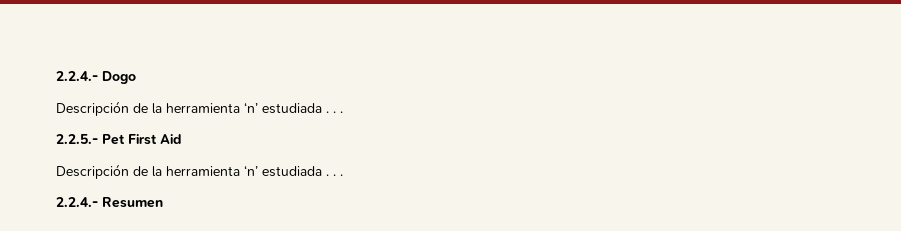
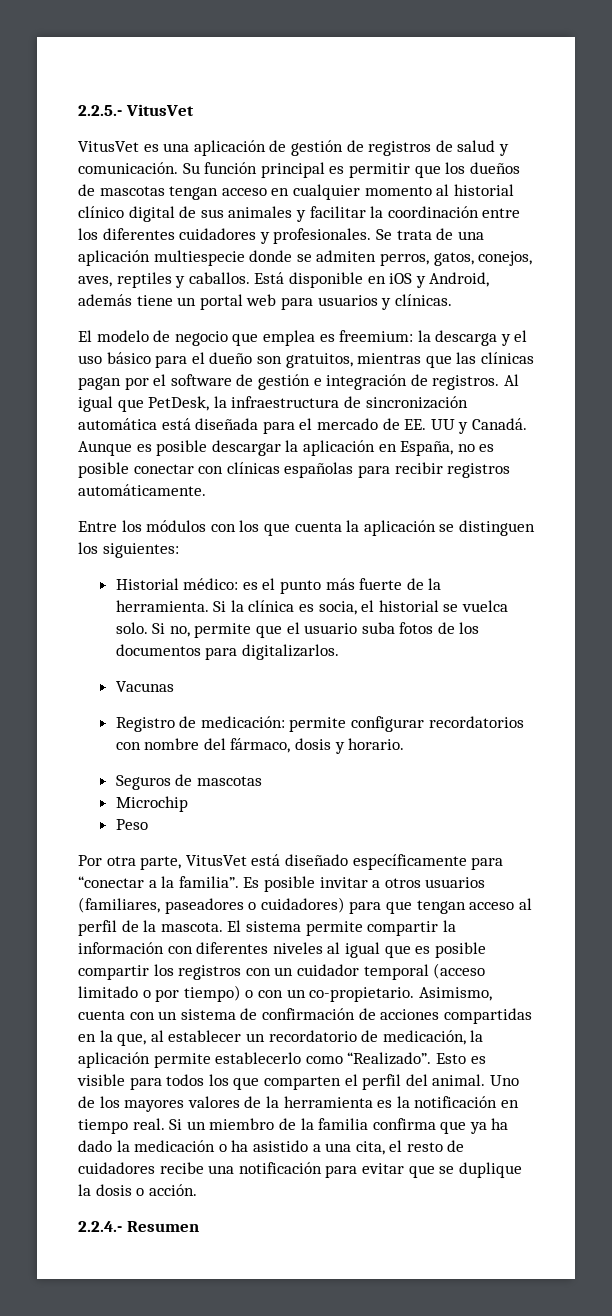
- 2.2.4.- Dogo
- Descripción de la herramienta ‘n’ estudiada . . .
- 2.2.5.- Pet First Aid
- Descripción de la herramienta ‘n’ estudiada . . .
+ 2.2.5.- VitusVet
+ VitusVet es una aplicación de gestión de registros de salud y comunicación. Su función principal es permitir que los dueños de mascotas tengan acceso en cualquier momento al historial clínico digital de sus animales y facilitar la coordinación entre los diferentes cuidadores y profesionales. Se trata de una aplicación multiespecie donde se admiten perros, gatos, conejos, aves, reptiles y caballos. Está disponible en iOS y Android, además tiene un portal web para usuarios y clínicas.
+ El modelo de negocio que emplea es freemium: la descarga y el uso básico para el dueño son gratuitos, mientras que las clínicas pagan por el software de gestión e integración de registros. Al igual que PetDesk, la infraestructura de sincronización automática está diseñada para el mercado de EE. UU y Canadá. Aunque es posible descargar la aplicación en España, no es posible conectar con clínicas españolas para recibir registros automáticamente.
+ Entre los módulos con los que cuenta la aplicación se distinguen los siguientes:
+ Historial médico: es el punto más fuerte de la herramienta. Si la clínica es socia, el historial se vuelca solo. Si no, permite que el usuario suba fotos de los documentos para digitalizarlos.
+ Vacunas
+ Registro de medicación: permite configurar recordatorios con nombre del fármaco, dosis y horario.
+ Seguros de mascotas
+ Microchip
+ Peso
+ Por otra parte, VitusVet está diseñado específicamente para “conectar a la familia”. Es posible invitar a otros usuarios (familiares, paseadores o cuidadores) para que tengan acceso al perfil de la mascota. El sistema permite compartir la información con diferentes niveles al igual que es posible compartir los registros con un cuidador temporal (acceso limitado o por tiempo) o con un co-propietario. Asimismo, cuenta con un sistema de confirmación de acciones compartidas en la que, al establecer un recordatorio de medicación, la aplicación permite establecerlo como “Realizado”. Esto es visible para todos los que comparten el perfil del animal. Uno de los mayores valores de la herramienta es la notificación en tiempo real. Si un miembro de la familia confirma que ya ha dado la medicación o ha asistido a una cita, el resto de cuidadores recibe una notificación para evitar que se duplique la dosis o acción.

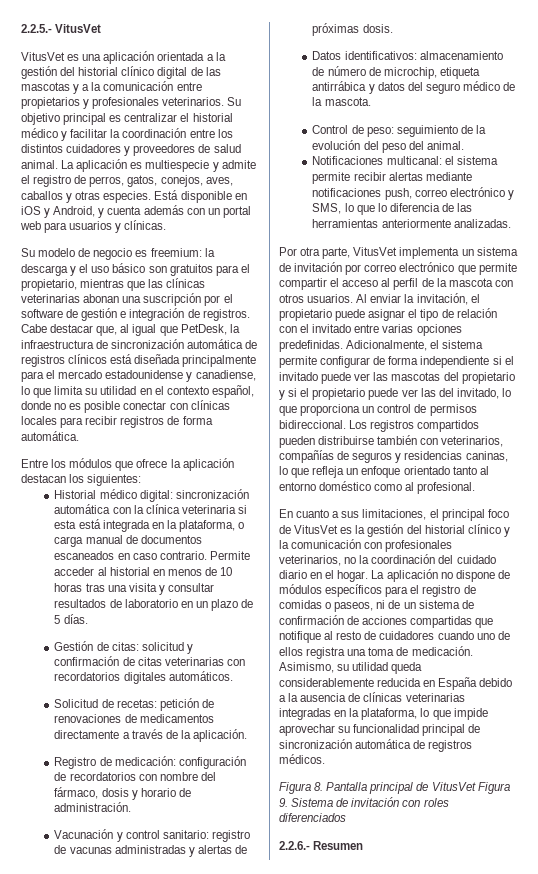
- VitusVet es una aplicación de gestión de registros de salud y comunicación. Su función principal es permitir que los dueños de mascotas tengan acceso en cualquier momento al historial clínico digital de sus animales y facilitar la coordinación entre los diferentes cuidadores y profesionales. Se trata de una aplicación multiespecie donde se admiten perros, gatos, conejos, aves, reptiles y caballos.
+ VitusVet es una aplicación orientada a la gestión del historial clínico digital de las mascotas y a la comunicación entre propietarios y profesionales veterinarios. Su objetivo principal es centralizar el historial médico y facilitar la coordinación entre los distintos cuidadores y proveedores de salud animal. La aplicación es multiespecie y admite el registro de perros, gatos, conejos, aves, caballos y otras especies.
- Está disponible en iOS y Android, además tiene un portal web para usuarios y clínicas.
+ Está disponible en iOS y Android, y cuenta además con un portal web para usuarios y clínicas.
- El modelo de negocio que emplea es freemium: la descarga y el uso básico para el dueño son gratuitos, mientras que las clínicas pagan por el software de gestión e integración de registros.
+ Su modelo de negocio es freemium: la descarga y el uso básico son gratuitos para el propietario, mientras que las clínicas veterinarias abonan una suscripción por el software de gestión e integración de registros.
- Al igual que PetDesk, la infraestructura de sincronización automática está diseñada para el mercado de EE. UU y Canadá. Aunque es posible descargar la aplicación en España, no es posible conectar con clínicas españolas para recibir registros automáticamente.
+ Cabe destacar que, al igual que PetDesk, la infraestructura de sincronización automática de registros clínicos está diseñada principalmente para el mercado estadounidense y canadiense, lo que limita su utilidad en el contexto español, donde no es posible conectar con clínicas locales para recibir registros de forma automática.
- Entre los módulos con los que cuenta la aplicación se distinguen los siguientes:
- Historial médico: es el punto más fuerte de la herramienta. Si la clínica es socia, el historial se vuelca solo. Si no, permite que el usuario suba fotos de los documentos para digitalizarlos.
- Vacunas
+ Entre los módulos que ofrece la aplicación destacan los siguientes:
+ Historial médico digital: sincronización automática con la clínica veterinaria si esta está integrada en la plataforma, o carga manual de documentos escaneados en caso contrario. Permite acceder al historial en menos de 10 horas tras una visita y consultar resultados de laboratorio en un plazo de 5 días.
+ Gestión de citas: solicitud y confirmación de citas veterinarias con recordatorios digitales automáticos.
+ Solicitud de recetas: petición de renovaciones de medicamentos directamente a través de la aplicación.
- Registro de medicación: permite configurar recordatorios con nombre del fármaco, dosis y horario.
- Seguros de mascotas
- Microchip
- Peso
- Por otra parte, VitusVet está diseñado específicamente para “conectar a la familia”. Es posible invitar a otros usuarios (familiares, paseadores o cuidadores) para que tengan acceso al perfil de la mascota. El sistema permite compartir la información con diferentes niveles al igual que es posible compartir los registros con un cuidador temporal (acceso limitado o por tiempo) o con un co-propietario. Asimismo, cuenta con un sistema de confirmación de acciones compartidas en la que, al establecer un recordatorio de medicación, la aplicación permite establecerlo como “Realizado”. Esto es visible para todos los que comparten el perfil del animal. Uno de los mayores valores de la herramienta es la notificación en tiempo real. Si un miembro de la familia confirma que ya ha dado la medicación o ha asistido a una cita, el resto de cuidadores recibe una notificación para evitar que se duplique la dosis o acción.
- 2.2.4.- Resumen
+ Registro de medicación: configuración de recordatorios con nombre del fármaco, dosis y horario de administración.
+ Vacunación y control sanitario: registro de vacunas administradas y alertas de próximas dosis.
+ Datos identificativos: almacenamiento de número de microchip, etiqueta antirrábica y datos del seguro médico de la mascota.
+ Control de peso: seguimiento de la evolución del peso del animal.
+ Notificaciones multicanal: el sistema permite recibir alertas mediante notificaciones push, correo electrónico y SMS, lo que lo diferencia de las herramientas anteriormente analizadas.
+ Por otra parte, VitusVet implementa un sistema de invitación por correo electrónico que permite compartir el acceso al perfil de la mascota con otros usuarios. Al enviar la invitación, el propietario puede asignar el tipo de relación con el invitado entre varias opciones predefinidas. Adicionalmente, el sistema permite configurar de forma independiente si el invitado puede ver las mascotas del propietario y si el propietario puede ver las del invitado, lo que proporciona un control de permisos bidireccional. Los registros compartidos pueden distribuirse también con veterinarios, compañías de seguros y residencias caninas, lo que refleja un enfoque orientado tanto al entorno doméstico como al profesional.
+ En cuanto a sus limitaciones, el principal foco de VitusVet es la gestión del historial clínico y la comunicación con profesionales veterinarios, no la coordinación del cuidado diario en el hogar. La aplicación no dispone de módulos específicos para el registro de comidas o paseos, ni de un sistema de confirmación de acciones compartidas que notifique al resto de cuidadores cuando uno de ellos registra una toma de medicación. Asimismo, su utilidad queda considerablemente reducida en España debido a la ausencia de clínicas veterinarias integradas en la plataforma, lo que impide aprovechar su funcionalidad principal de sincronización automática de registros médicos.
+ Figura 8. Pantalla principal de VitusVet Figura 9. Sistema de invitación con roles diferenciados
+ 2.2.6.- Resumen

